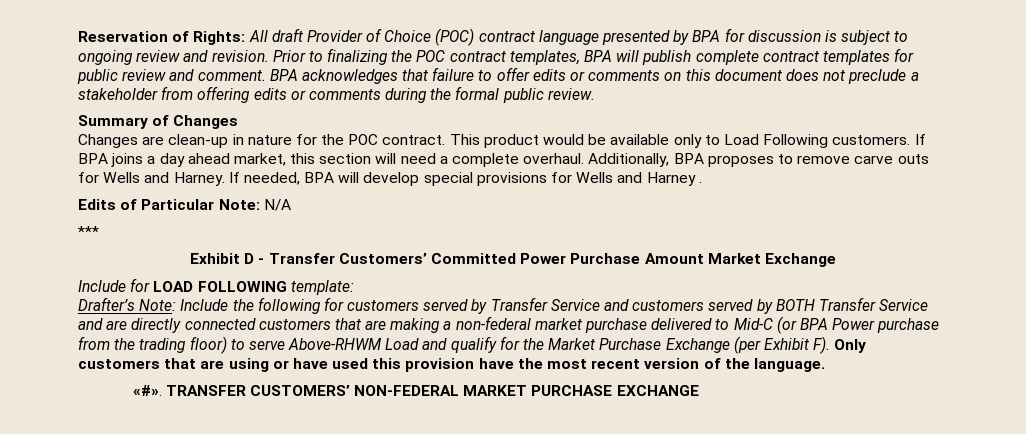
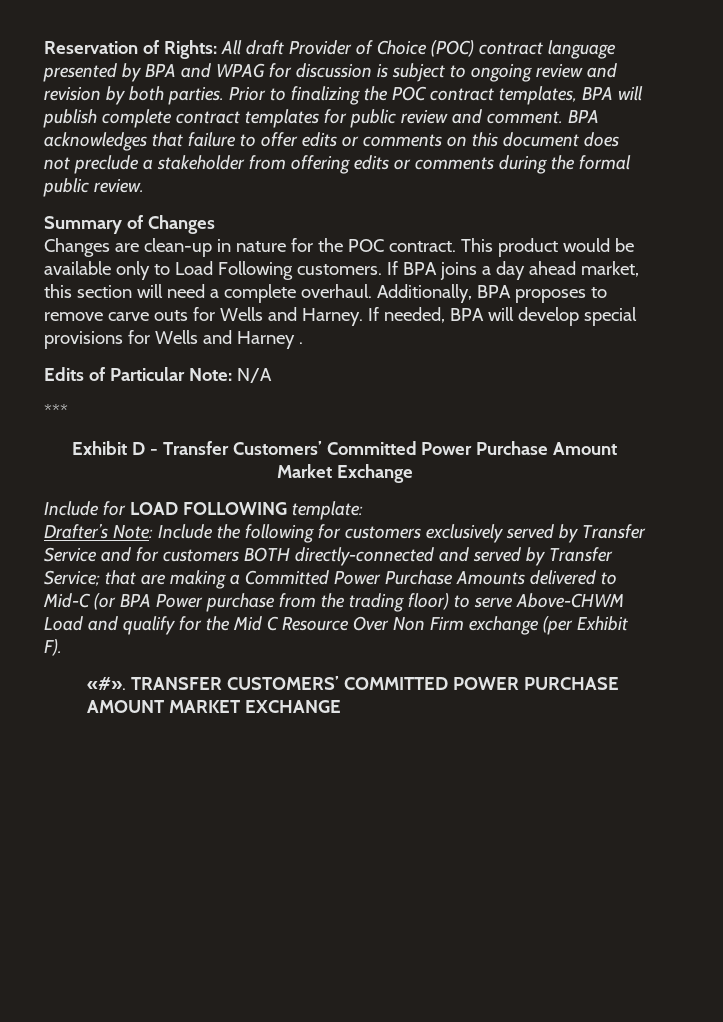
- Reservation of Rights: All draft Provider of Choice (POC) contract language presented by BPA for discussion is subject to ongoing review and revision.
+ Reservation of Rights: All draft Provider of Choice (POC) contract language presented by BPA and WPAG for discussion is subject to ongoing review and revision by both parties.
- Drafter’s Note: Include the following for customers served by Transfer Service and customers served by BOTH Transfer Service and are directly connected customers that are making a non-federal market purchase delivered to Mid-C (or BPA Power purchase from the trading floor) to serve Above-RHWM Load and qualify for the Market Purchase Exchange (per Exhibit F). Only customers that are using or have used this provision have the most recent version of the language.
- «#». TRANSFER CUSTOMERS’ NON-FEDERAL MARKET PURCHASE EXCHANGE
+ Drafter’s Note: Include the following for customers exclusively served by Transfer Service and for customers BOTH directly-connected and served by Transfer Service; that are making a Committed Power Purchase Amounts delivered to Mid-C (or BPA Power purchase from the trading floor) to serve Above-CHWM Load and qualify for the Mid C Resource Over Non Firm exchange (per Exhibit F).
+ «#». TRANSFER CUSTOMERS’ COMMITTED POWER PURCHASE AMOUNT MARKET EXCHANGE

